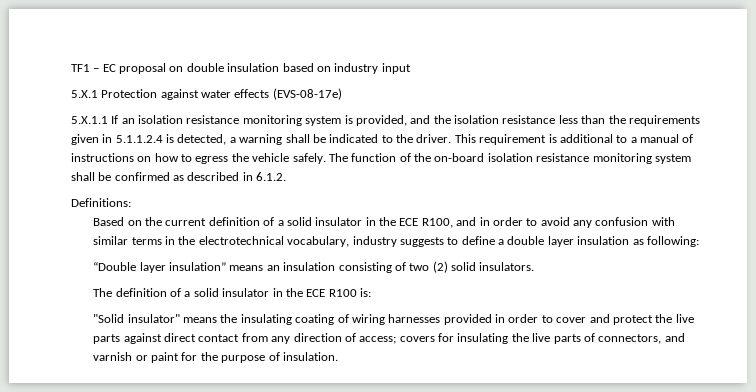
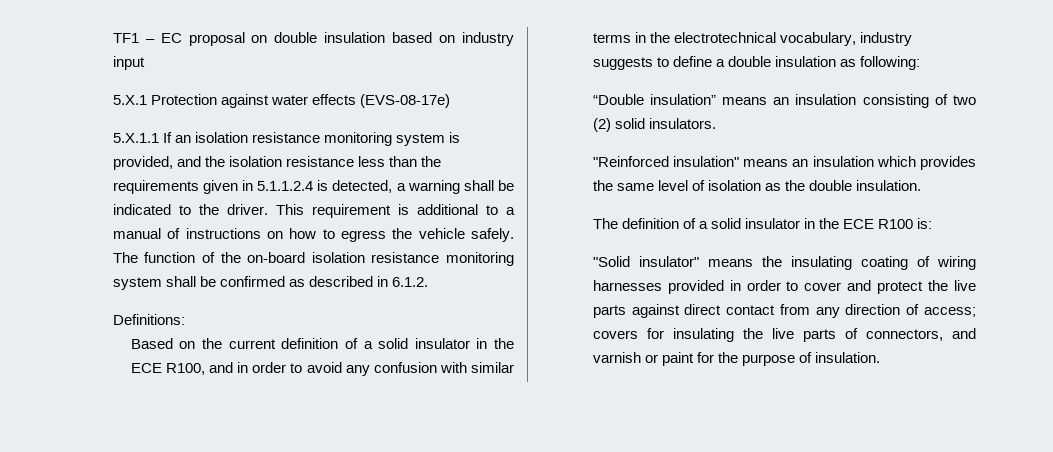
- Based on the current definition of a solid insulator in the ECE R100, and in order to avoid any confusion with similar terms in the electrotechnical vocabulary, industry suggests to define a double layer insulation as following:
+ Based on the current definition of a solid insulator in the ECE R100, and in order to avoid any confusion with similar terms in the electrotechnical vocabulary, industry suggests to define a double insulation as following:
- “Double layer insulation” means an insulation consisting of two (2) solid insulators.
+ “Double insulation” means an insulation consisting of two (2) solid insulators.
+ "Reinforced insulation" means an insulation which provides the same level of isolation as the double insulation.

